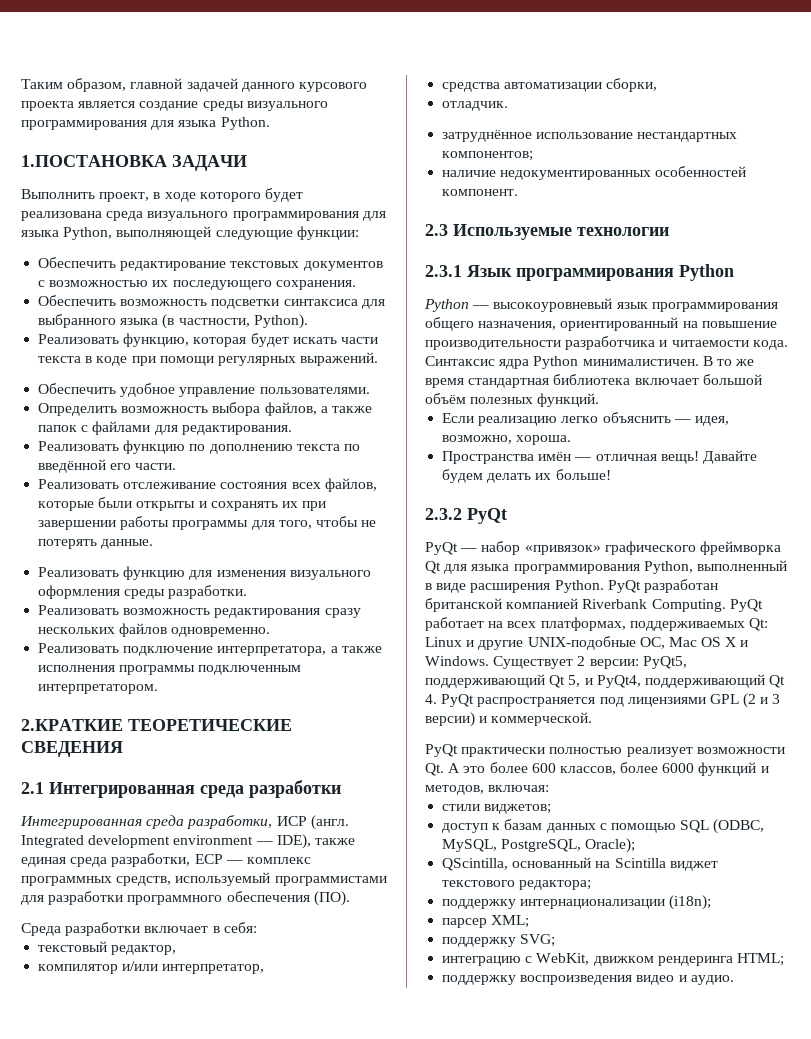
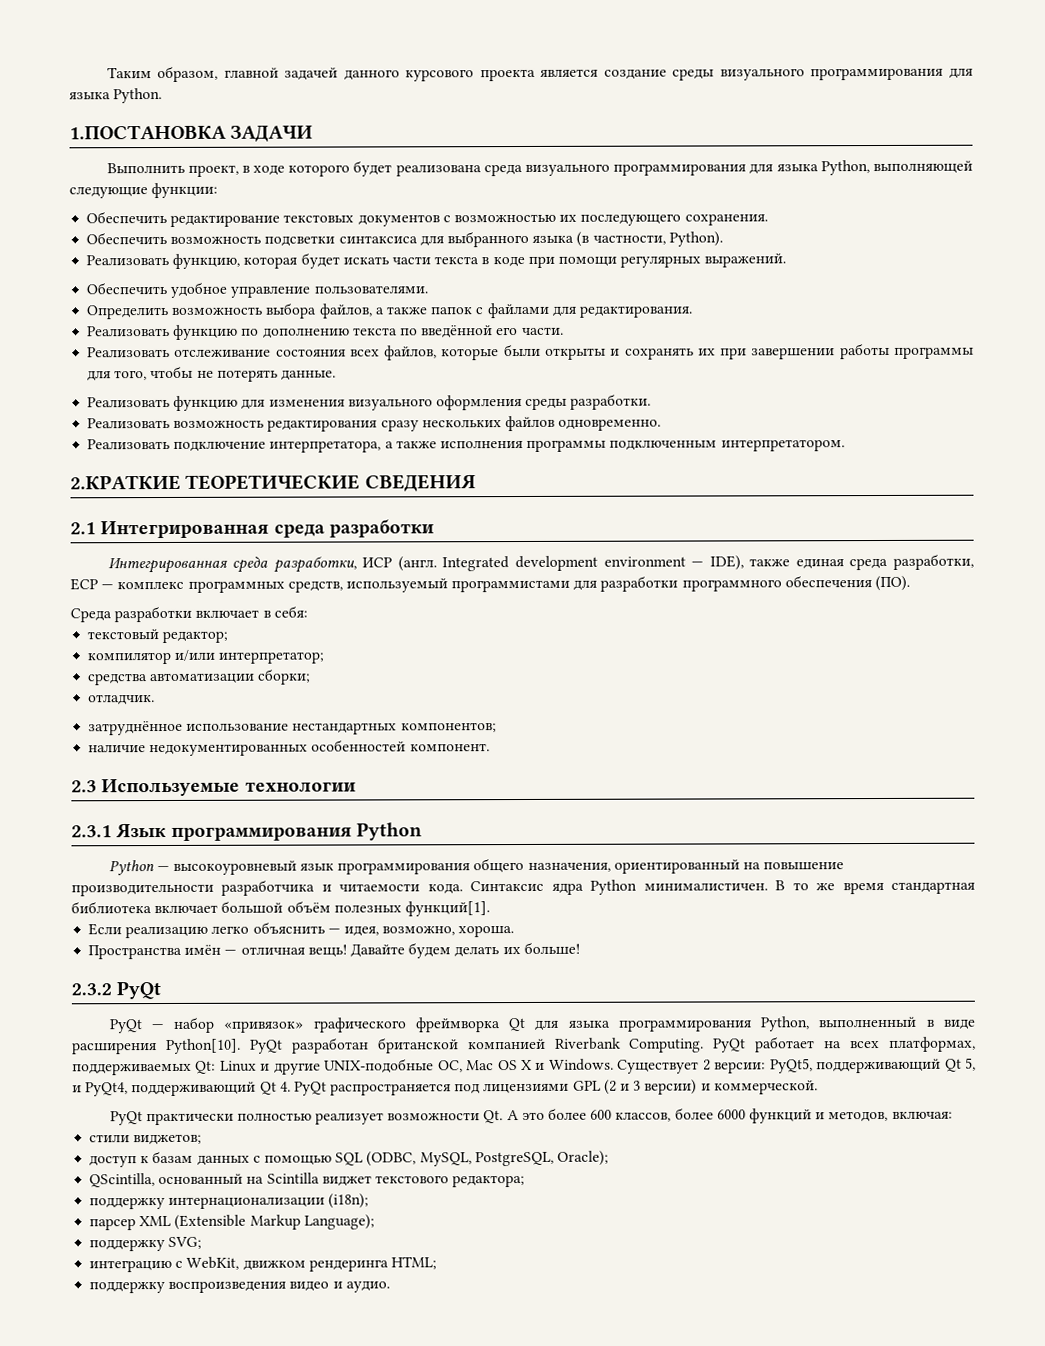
- текстовый редактор,
+ текстовый редактор;
- компилятор и/или интерпретатор,
+ компилятор и/или интерпретатор;
- средства автоматизации сборки,
+ средства автоматизации сборки;
- В то же время стандартная библиотека включает большой объём полезных функций.
+ В то же время стандартная библиотека включает большой объём полезных функций[1].
- PyQt — набор «привязок» графического фреймворка Qt для языка программирования Python, выполненный в виде расширения Python.
+ PyQt — набор «привязок» графического фреймворка Qt для языка программирования Python, выполненный в виде расширения Python[10].
- парсер XML;
+ парсер XML (Extensible Markup Language);

